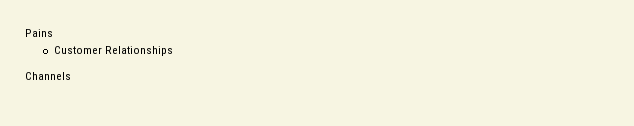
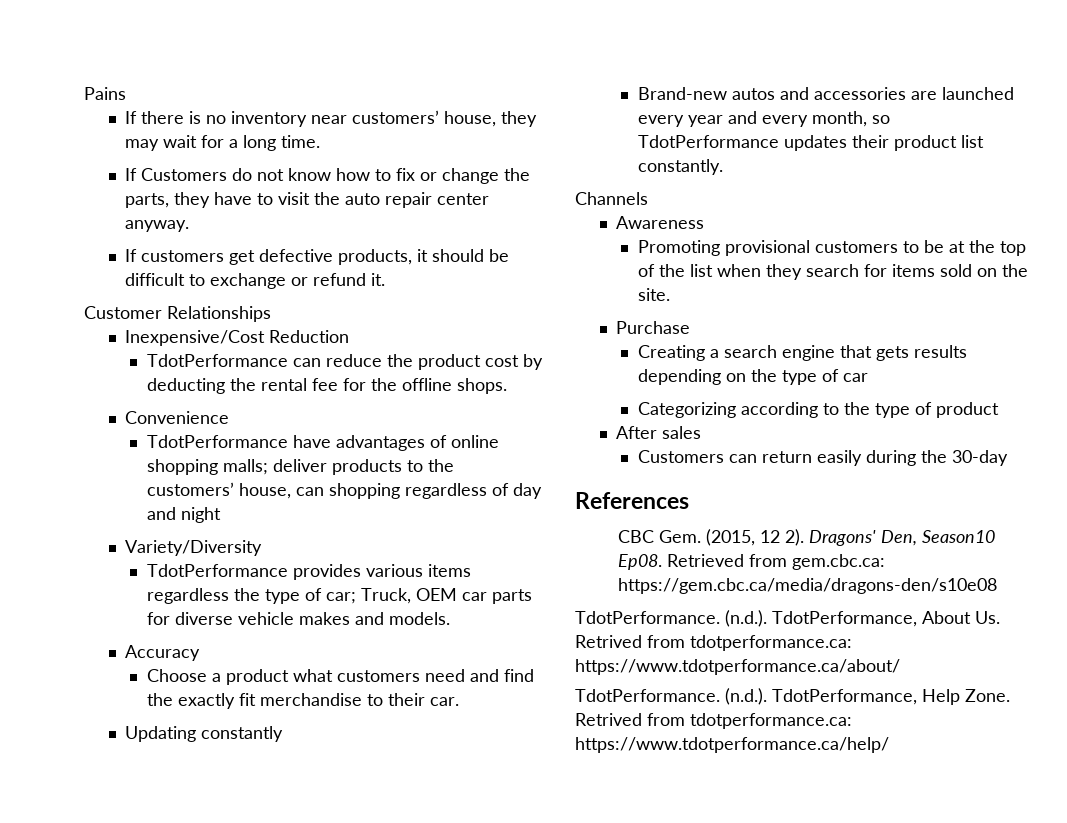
+ If there is no inventory near customers’ house, they may wait for a long time.
+ If Customers do not know how to fix or change the parts, they have to visit the auto repair center anyway.
+ If customers get defective products, it should be difficult to exchange or refund it.
  Customer Relationships
+ Inexpensive/Cost Reduction
+ TdotPerformance can reduce the product cost by deducting the rental fee for the offline shops.
+ Convenience
+ TdotPerformance have advantages of online shopping malls; deliver products to the customers’ house, can shopping regardless of day and night
+ Variety/Diversity
+ TdotPerformance provides various items regardless the type of car; Truck, OEM car parts for diverse vehicle makes and models.
+ Accuracy
+ Choose a product what customers need and find the exactly fit merchandise to their car.
+ Updating constantly
+ Brand-new autos and accessories are launched every year and every month, so TdotPerformance updates their product list constantly.
  Channels
+ Awareness
+ Promoting provisional customers to be at the top of the list when they search for items sold on the site.
+ Purchase
+ Creating a search engine that gets results depending on the type of car
+ Categorizing according to the type of product
+ After sales
+ Customers can return easily during the 30-day
+ References
+ CBC Gem. (2015, 12 2). Dragons' Den, Season10 Ep08. Retrieved from gem.cbc.ca: https://gem.cbc.ca/media/dragons-den/s10e08
+ TdotPerformance. (n.d.). TdotPerformance, About Us. Retrived from tdotperformance.ca: https://www.tdotperformance.ca/about/
+ TdotPerformance. (n.d.). TdotPerformance, Help Zone. Retrived from tdotperformance.ca: https://www.tdotperformance.ca/help/

